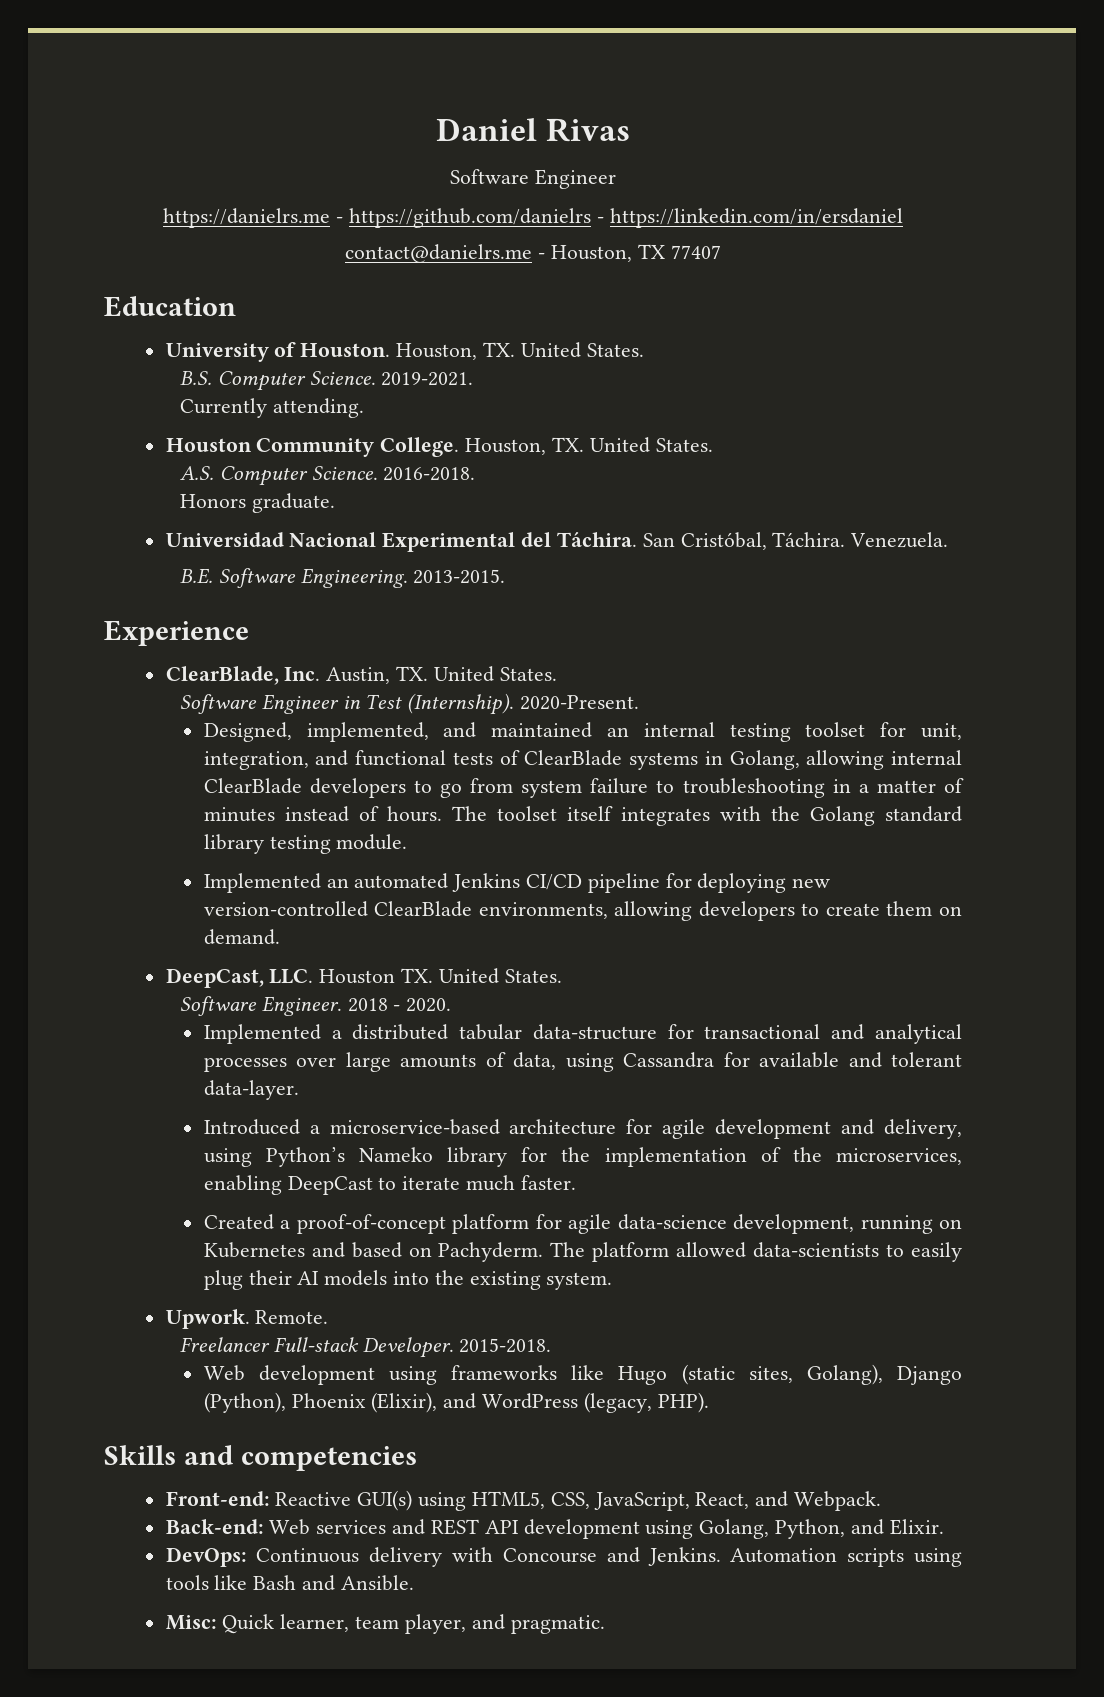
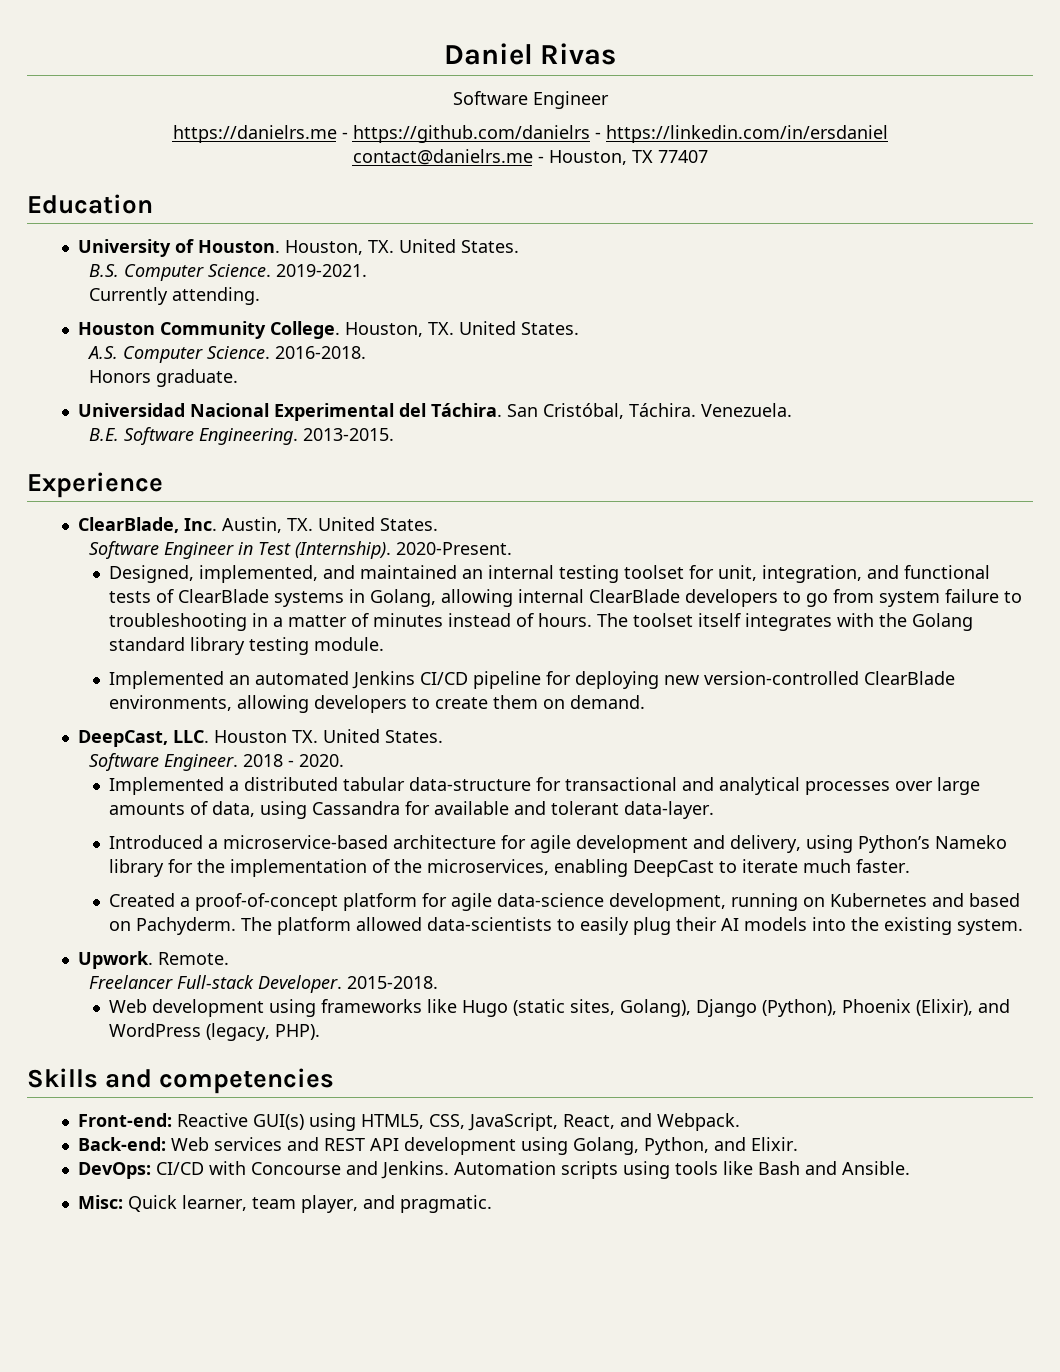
- DevOps: Continuous delivery with Concourse and Jenkins.
+ DevOps: CI/CD with Concourse and Jenkins.

